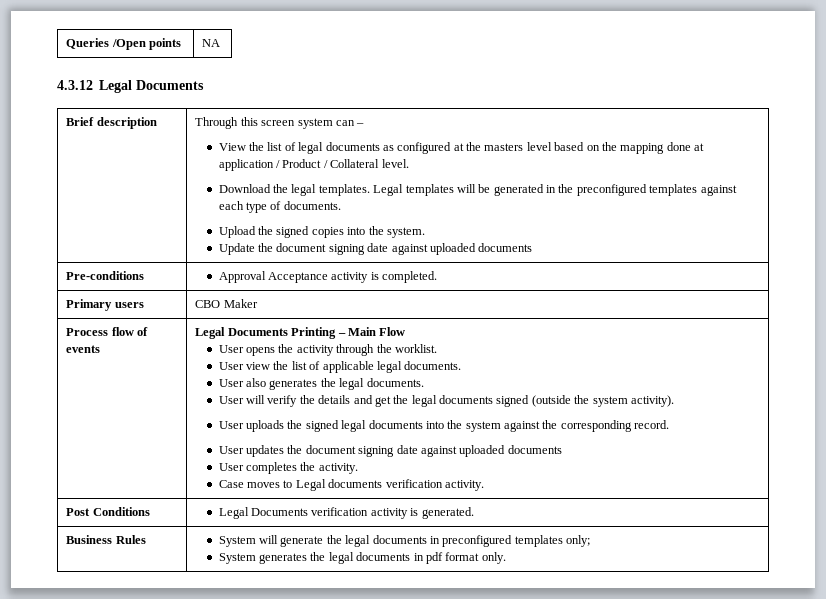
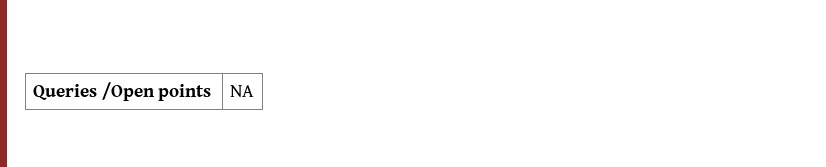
- 4.3.12 Legal Documents
- Brief description | Through this screen system can –
- View the list of legal documents as configured at the masters level based on the mapping done at application / Product / Collateral level.
- Download the legal templates. Legal templates will be generated in the preconfigured templates against each type of documents.
- Upload the signed copies into the system.
- Update the document signing date against uploaded documents
- Pre-conditions | Approval Acceptance activity is completed.
- Primary users | CBO Maker
- Process flow of events | Legal Documents Printing – Main Flow
- User opens the activity through the worklist.
- User view the list of applicable legal documents.
- User also generates the legal documents.
- User will verify the details and get the legal documents signed (outside the system activity).
- User uploads the signed legal documents into the system against the corresponding record.
- User updates the document signing date against uploaded documents
- User completes the activity.
- Case moves to Legal documents verification activity.
- Post Conditions | Legal Documents verification activity is generated.
- Business Rules | System will generate the legal documents in preconfigured templates only;
- System generates the legal documents in pdf format only.

